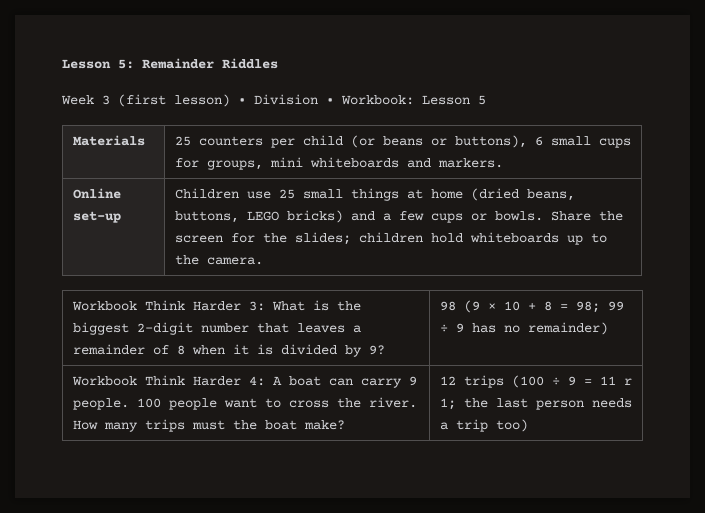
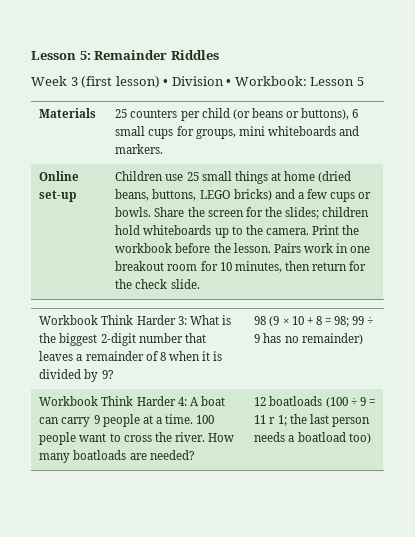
+ Print the workbook before the lesson. Pairs work in one breakout room for 10 minutes, then return for the check slide.
- Workbook Think Harder 4: A boat can carry 9 people.
+ Workbook Think Harder 4: A boat can carry 9 people at a time.
- How many trips must the boat make?
+ How many boatloads are needed?
- 12 trips (100 ÷ 9 = 11 r 1; the last person needs a trip too)
+ 12 boatloads (100 ÷ 9 = 11 r 1; the last person needs a boatload too)

